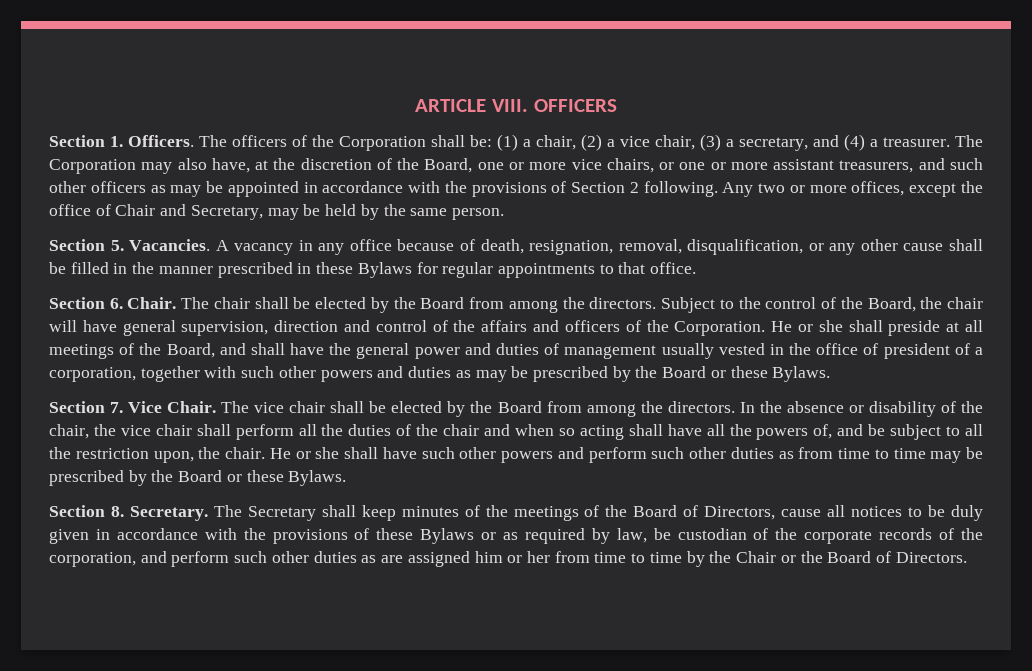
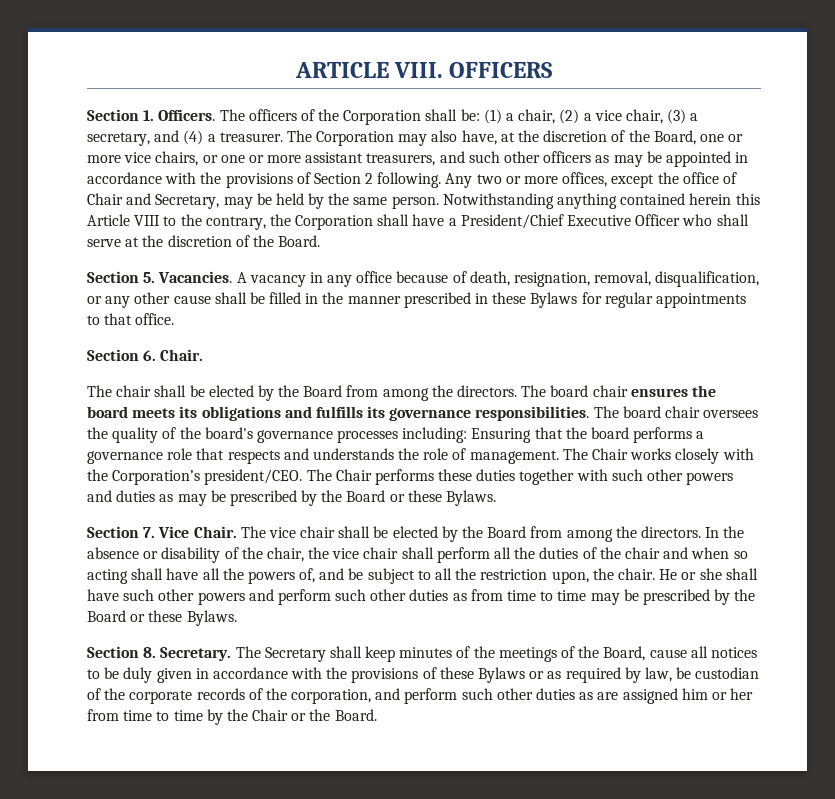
+ Notwithstanding anything contained herein this Article VIII to the contrary, the Corporation shall have a President/Chief Executive Officer who shall serve at the discretion of the Board.
- Section 6. Chair. The chair shall be elected by the Board from among the directors.
+ Section 6. Chair.
+ The chair shall be elected by the Board from among the directors.
- Subject to the control of the Board, the chair will have general supervision, direction and control of the affairs and officers of the Corporation. He or she shall preside at all meetings of the Board, and shall have the general power and duties of management usually vested in the office of president of a corporation, together with such other powers and duties as may be prescribed by the Board or these Bylaws.
+ The board chair ensures the board meets its obligations and fulfills its governance responsibilities. The board chair oversees the quality of the board's governance processes including: Ensuring that the board performs a governance role that respects and understands the role of management. The Chair works closely with the Corporation’s president/CEO. The Chair performs these duties together with such other powers and duties as may be prescribed by the Board or these Bylaws.
- The Secretary shall keep minutes of the meetings of the Board of Directors, cause all notices to be duly given in accordance with the provisions of these Bylaws or as required by law, be custodian of the corporate records of the corporation, and perform such other duties as are assigned him or her from time to time by the Chair or the Board of Directors.
+ The Secretary shall keep minutes of the meetings of the Board, cause all notices to be duly given in accordance with the provisions of these Bylaws or as required by law, be custodian of the corporate records of the corporation, and perform such other duties as are assigned him or her from time to time by the Chair or the Board.

